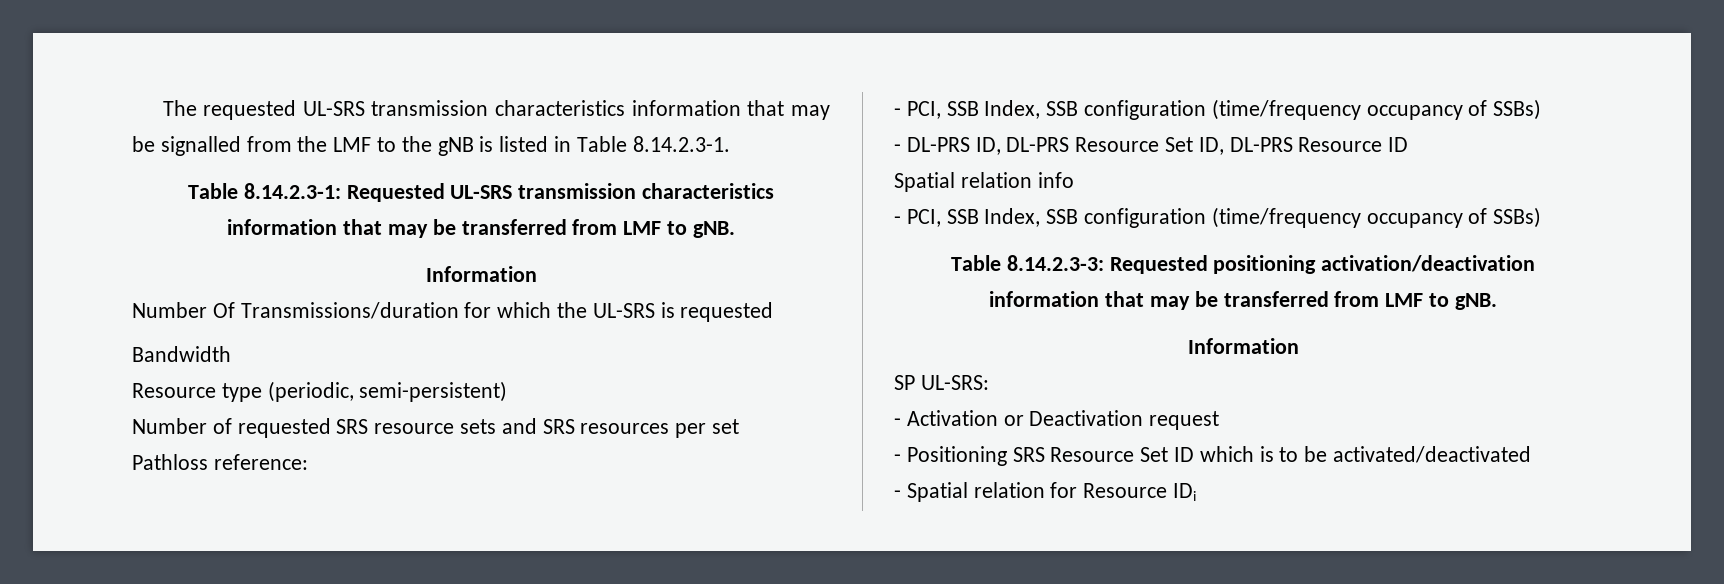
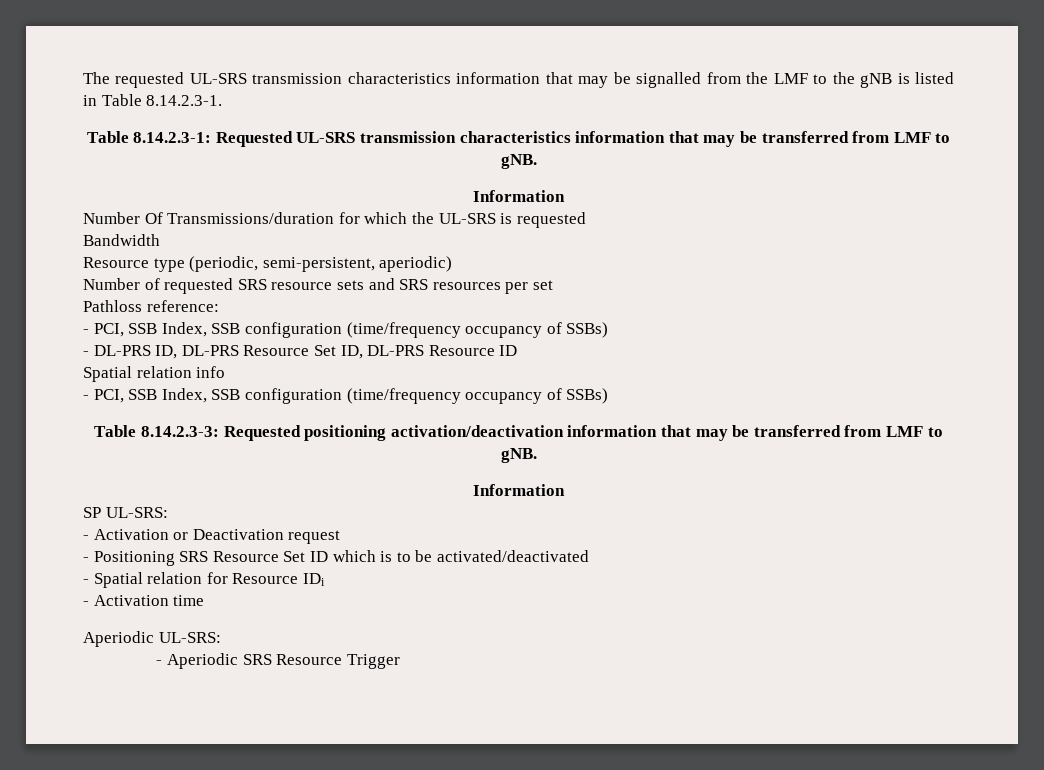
- Resource type (periodic, semi-persistent)
+ Resource type (periodic, semi-persistent, aperiodic)
+ - Activation time
+ Aperiodic UL-SRS:
+ - Aperiodic SRS Resource Trigger

